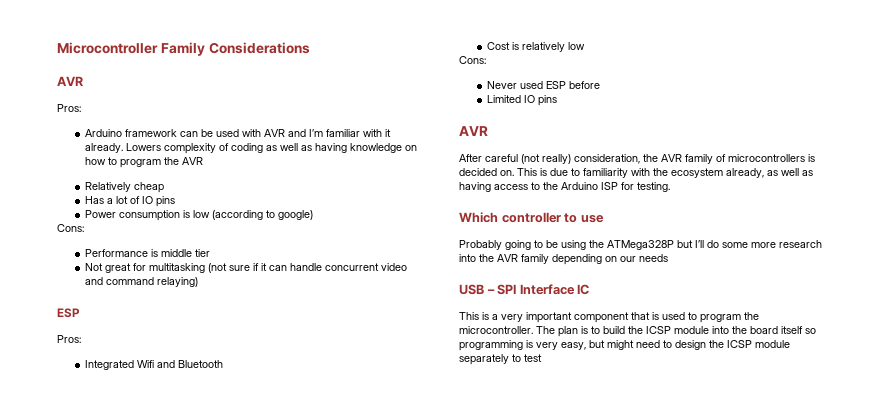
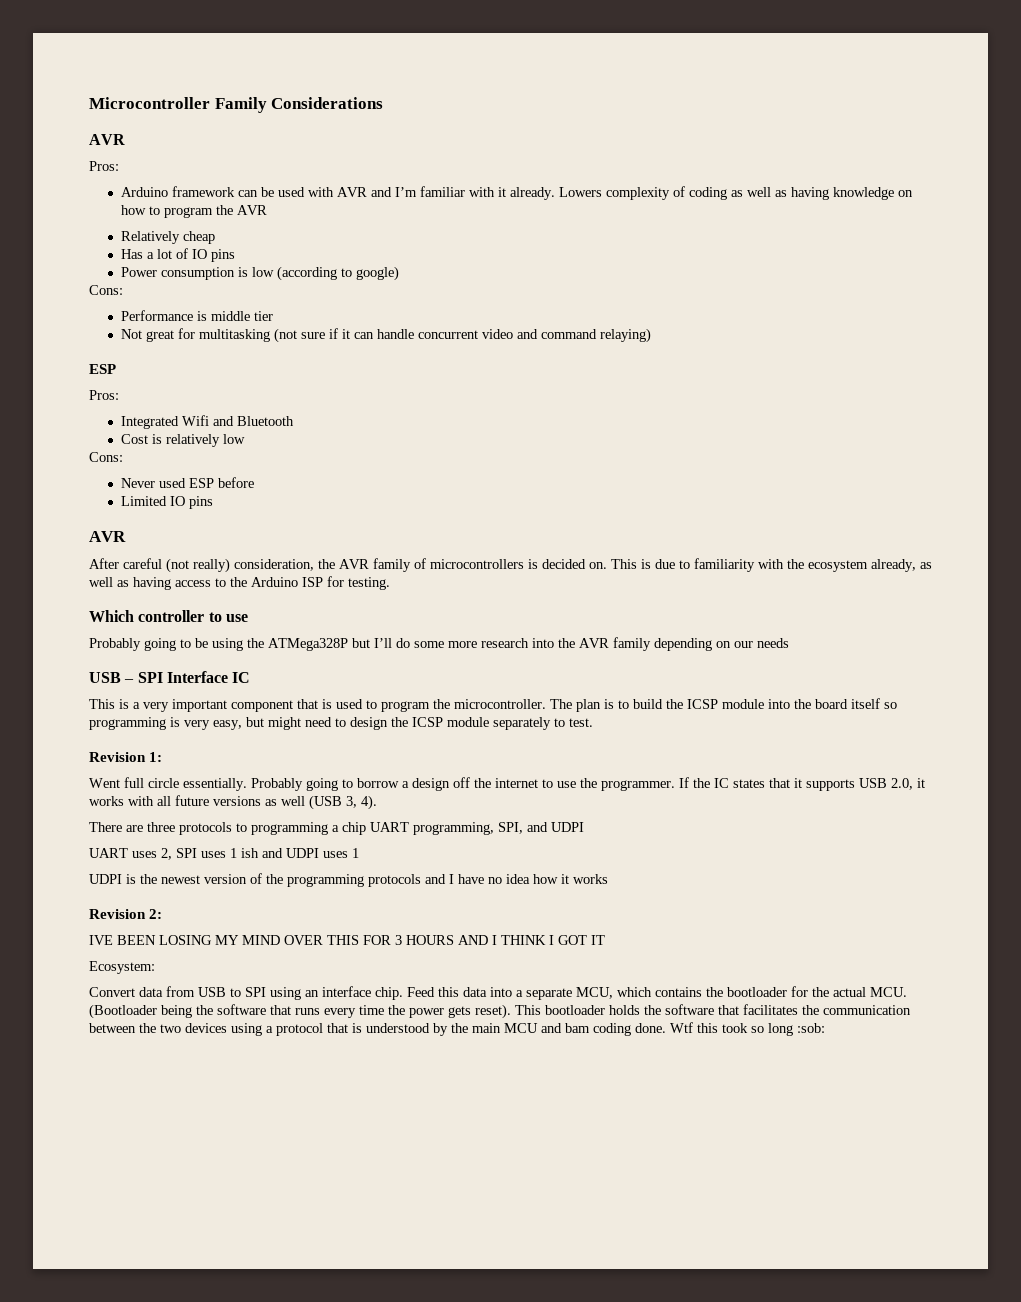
- The plan is to build the ICSP module into the board itself so programming is very easy, but might need to design the ICSP module separately to test
+ The plan is to build the ICSP module into the board itself so programming is very easy, but might need to design the ICSP module separately to test.
+ Revision 1:
+ Went full circle essentially. Probably going to borrow a design off the internet to use the programmer. If the IC states that it supports USB 2.0, it works with all future versions as well (USB 3, 4).
+ There are three protocols to programming a chip UART programming, SPI, and UDPI
+ UART uses 2, SPI uses 1 ish and UDPI uses 1
+ UDPI is the newest version of the programming protocols and I have no idea how it works
+ Revision 2:
+ IVE BEEN LOSING MY MIND OVER THIS FOR 3 HOURS AND I THINK I GOT IT
+ Ecosystem:
+ Convert data from USB to SPI using an interface chip. Feed this data into a separate MCU, which contains the bootloader for the actual MCU. (Bootloader being the software that runs every time the power gets reset). This bootloader holds the software that facilitates the communication between the two devices using a protocol that is understood by the main MCU and bam coding done. Wtf this took so long :sob:

